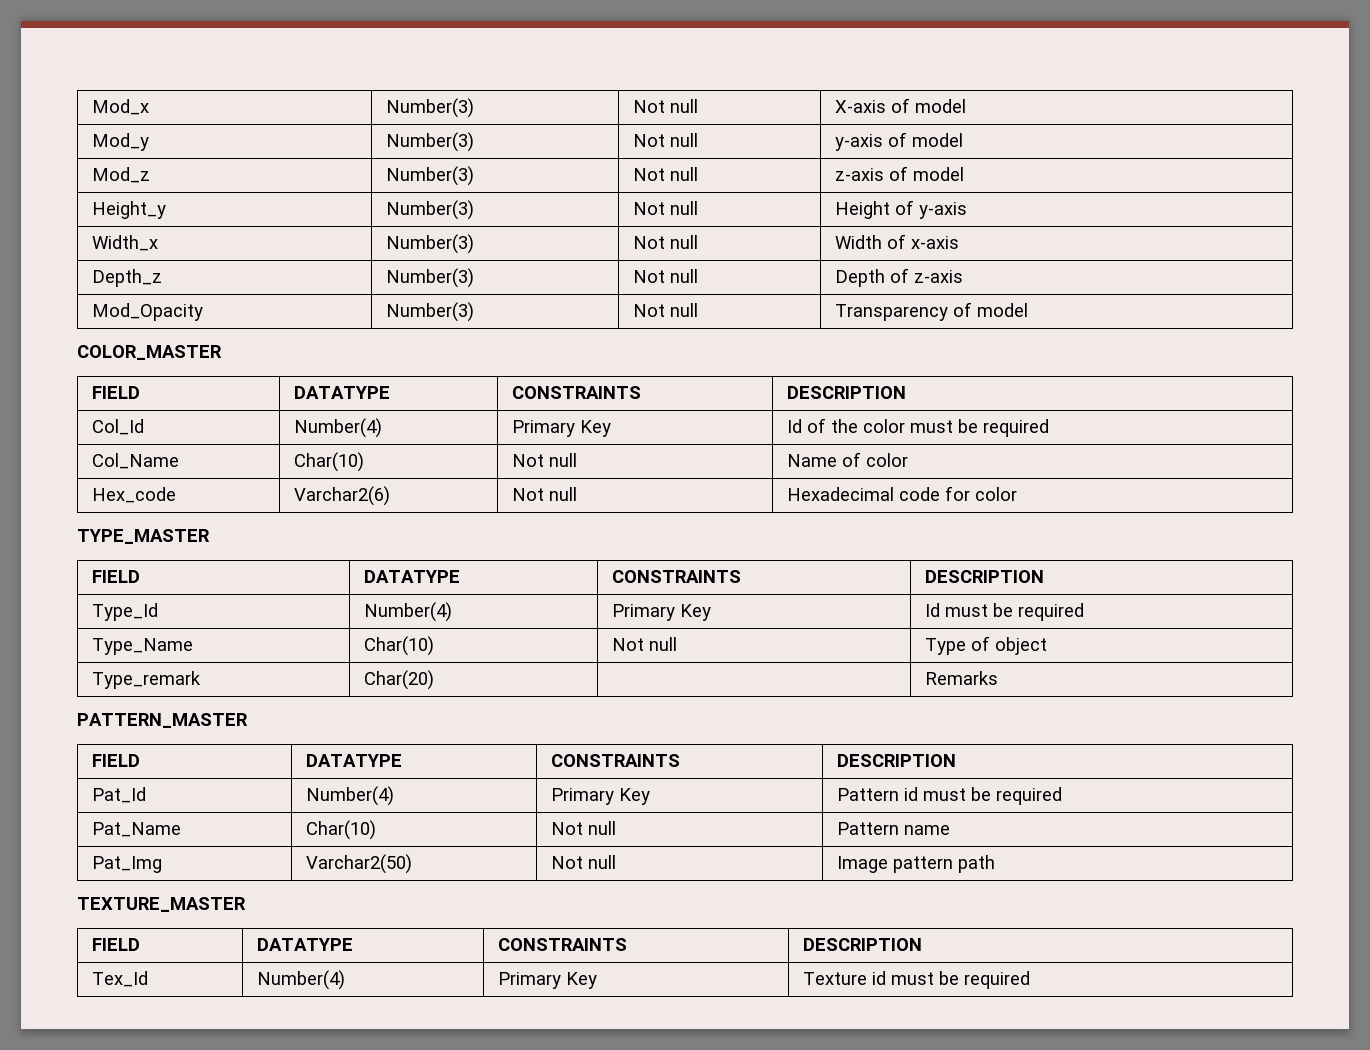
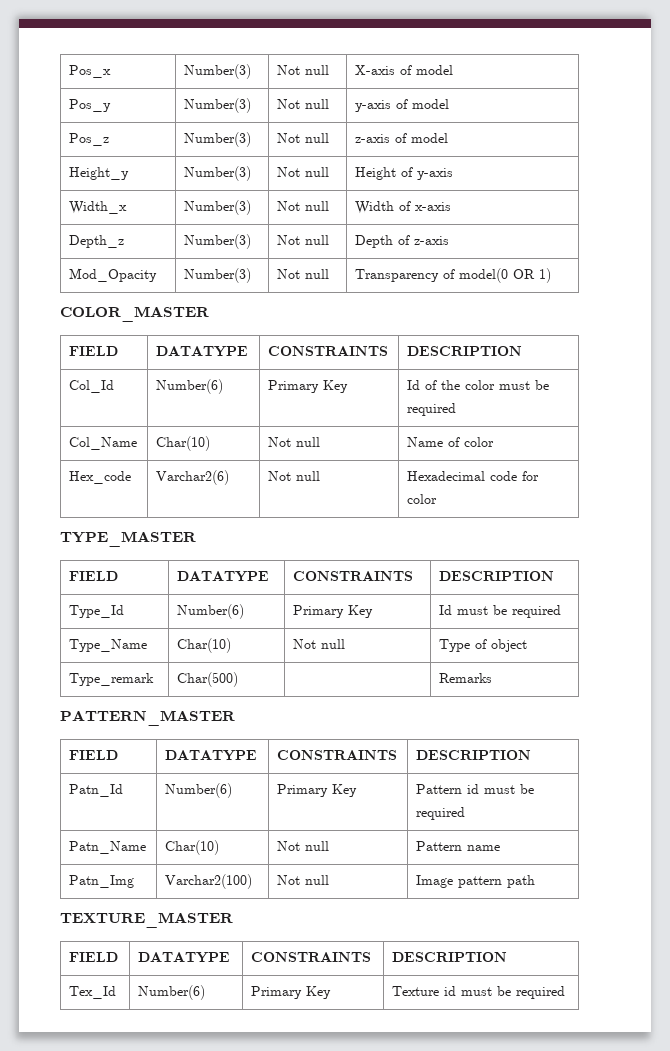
- Mod_x | Number(3) | Not null | X-axis of model
+ Pos_x | Number(3) | Not null | X-axis of model
- Mod_y | Number(3) | Not null | y-axis of model
+ Pos_y | Number(3) | Not null | y-axis of model
- Mod_z | Number(3) | Not null | z-axis of model
+ Pos_z | Number(3) | Not null | z-axis of model
- Mod_Opacity | Number(3) | Not null | Transparency of model
+ Mod_Opacity | Number(3) | Not null | Transparency of model(0 OR 1)
- Col_Id | Number(4) | Primary Key | Id of the color must be required
+ Col_Id | Number(6) | Primary Key | Id of the color must be required
- Type_Id | Number(4) | Primary Key | Id must be required
+ Type_Id | Number(6) | Primary Key | Id must be required
- Type_remark | Char(20) | | Remarks
+ Type_remark | Char(500) | | Remarks
- Pat_Id | Number(4) | Primary Key | Pattern id must be required
+ Patn_Id | Number(6) | Primary Key | Pattern id must be required
- Pat_Name | Char(10) | Not null | Pattern name
+ Patn_Name | Char(10) | Not null | Pattern name
- Pat_Img | Varchar2(50) | Not null | Image pattern path
+ Patn_Img | Varchar2(100) | Not null | Image pattern path
- Tex_Id | Number(4) | Primary Key | Texture id must be required
+ Tex_Id | Number(6) | Primary Key | Texture id must be required

